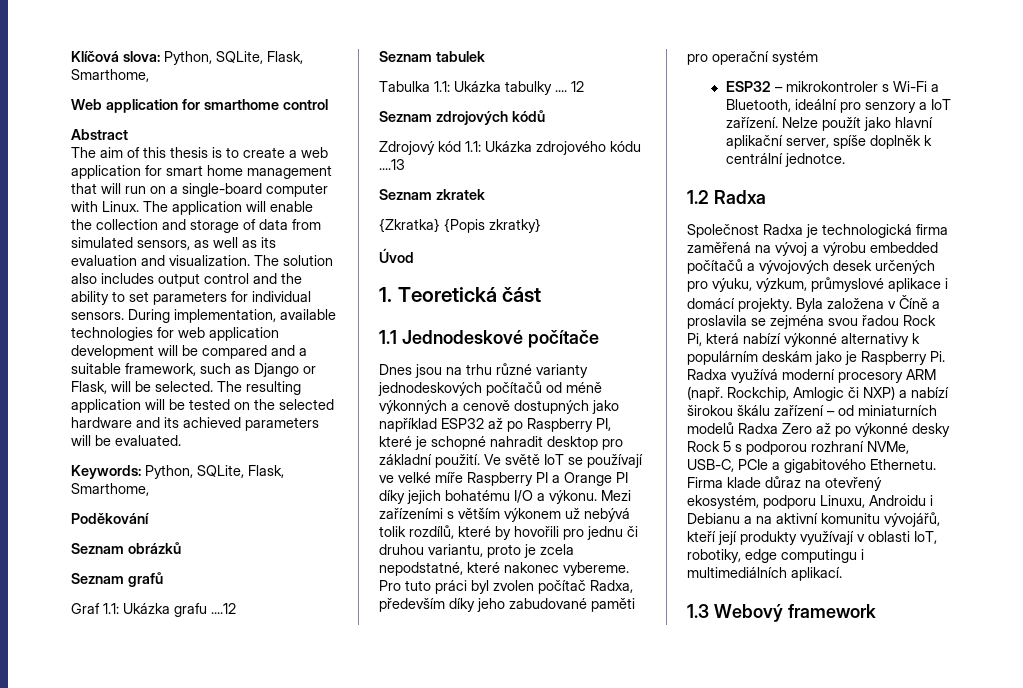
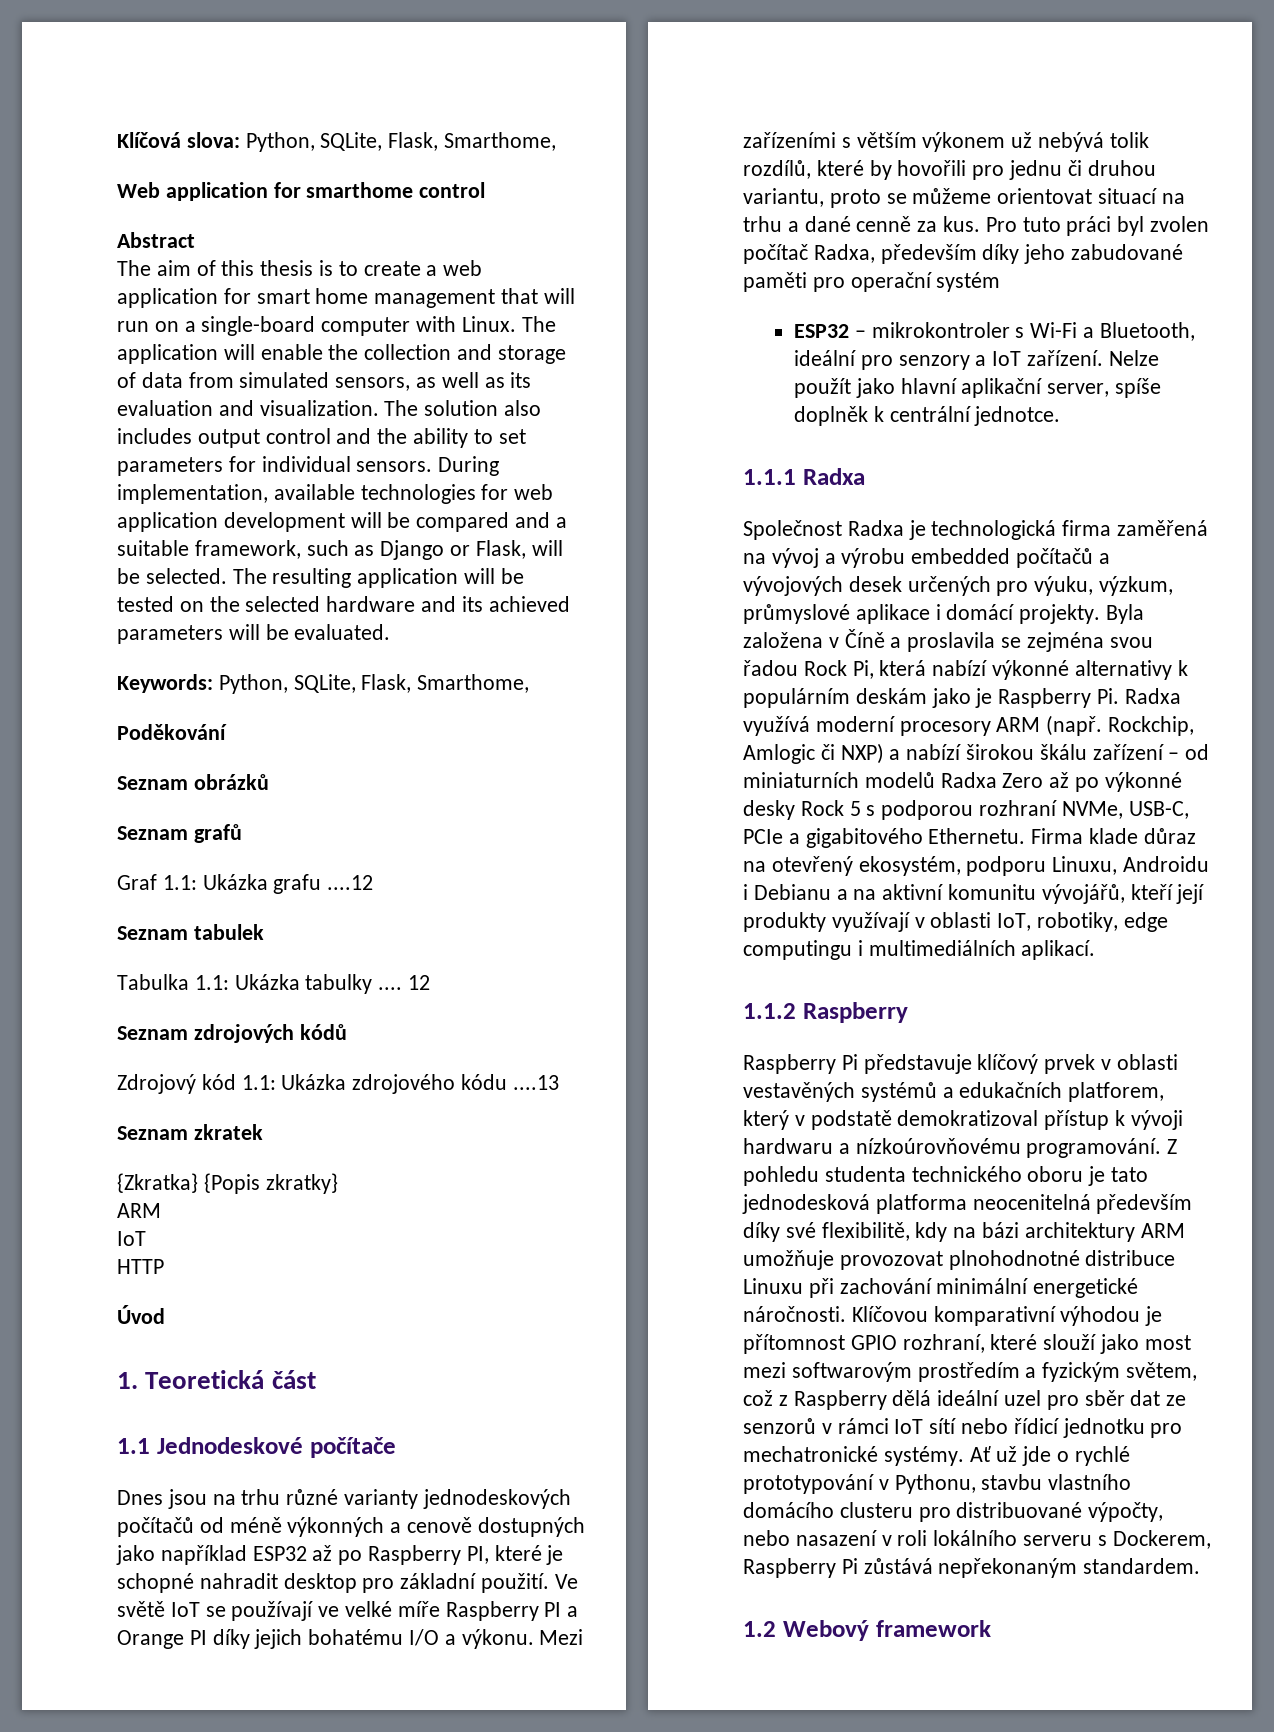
  {Zkratka} {Popis zkratky}
+ ARM
+ IoT
+ HTTP
- Mezi zařízeními s větším výkonem už nebývá tolik rozdílů, které by hovořili pro jednu či druhou variantu, proto je zcela nepodstatné, které nakonec vybereme.
+ Mezi zařízeními s větším výkonem už nebývá tolik rozdílů, které by hovořili pro jednu či druhou variantu, proto se můžeme orientovat situací na trhu a dané cenně za kus.
- 1.2 Radxa
+ 1.1.1 Radxa
- 1.3 Webový framework
+ 1.1.2 Raspberry
+ Raspberry Pi představuje klíčový prvek v oblasti vestavěných systémů a edukačních platforem, který v podstatě demokratizoval přístup k vývoji hardwaru a nízkoúrovňovému programování. Z pohledu studenta technického oboru je tato jednodesková platforma neocenitelná především díky své flexibilitě, kdy na bázi architektury ARM umožňuje provozovat plnohodnotné distribuce Linuxu při zachování minimální energetické náročnosti. Klíčovou komparativní výhodou je přítomnost GPIO rozhraní, které slouží jako most mezi softwarovým prostředím a fyzickým světem, což z Raspberry dělá ideální uzel pro sběr dat ze senzorů v rámci IoT sítí nebo řídicí jednotku pro mechatronické systémy. Ať už jde o rychlé prototypování v Pythonu, stavbu vlastního domácího clusteru pro distribuované výpočty, nebo nasazení v roli lokálního serveru s Dockerem, Raspberry Pi zůstává nepřekonaným standardem.
+ 1.2 Webový framework

